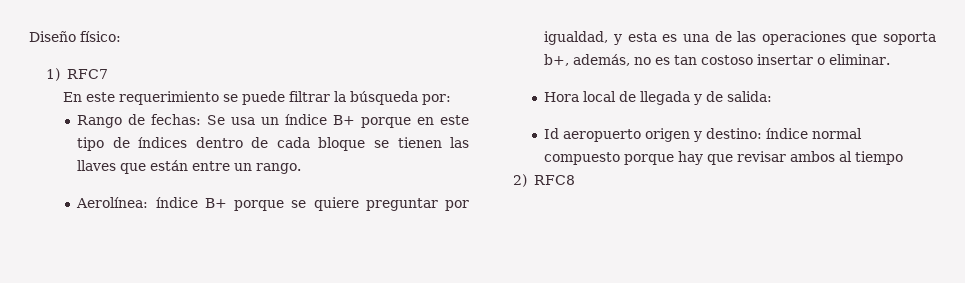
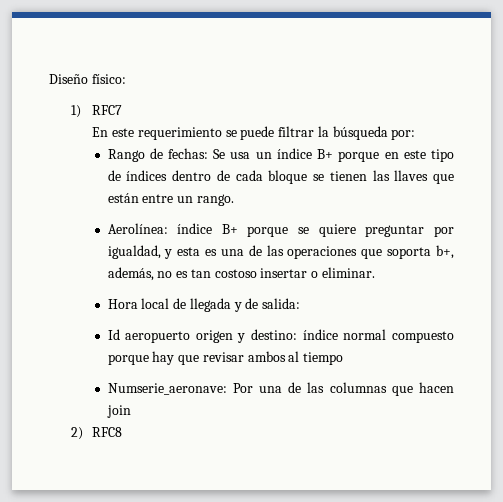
+ Numserie_aeronave: Por una de las columnas que hacen join

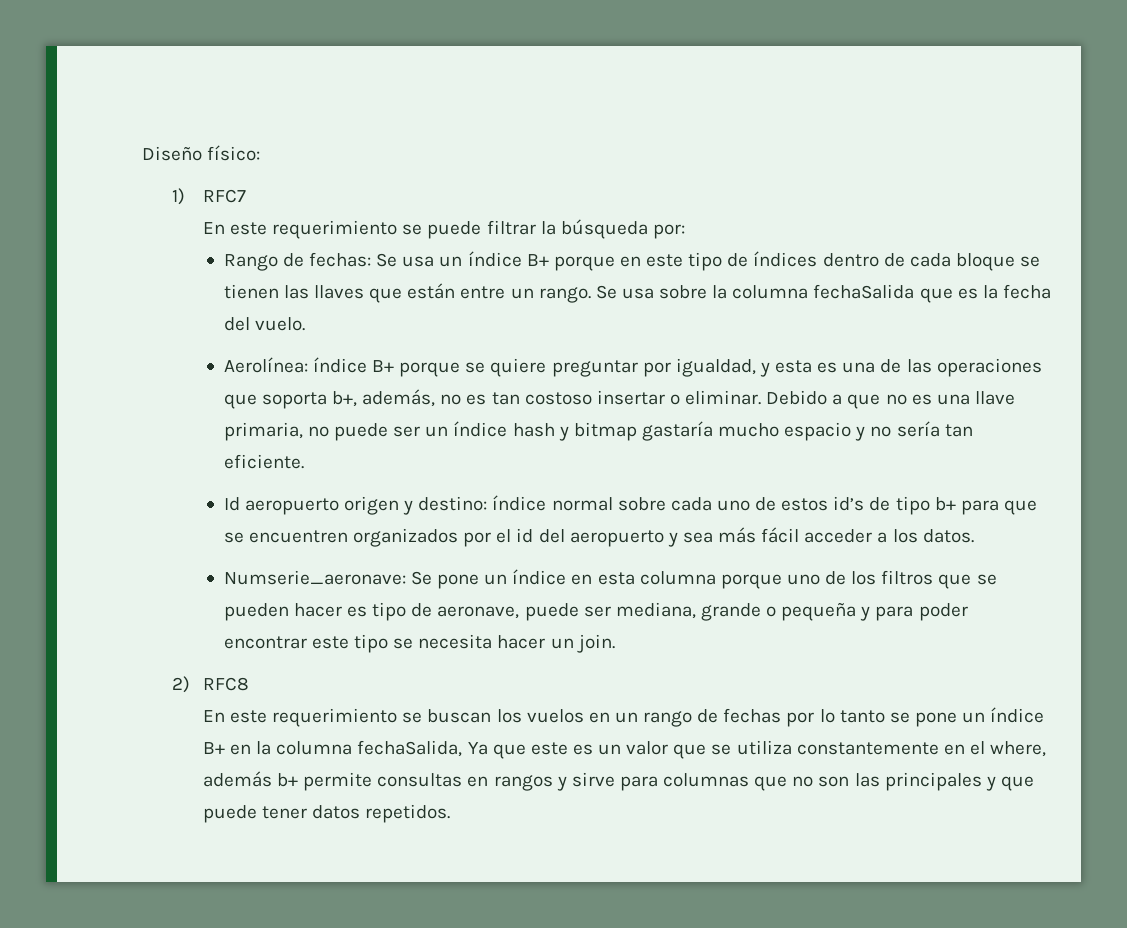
+ Se usa sobre la columna fechaSalida que es la fecha del vuelo.
- Aerolínea: índice B+ porque se quiere preguntar por igualdad, y esta es una de las operaciones que soporta b+, además, no es tan costoso insertar o eliminar.
- Hora local de llegada y de salida:
+ Aerolínea: índice B+ porque se quiere preguntar por igualdad, y esta es una de las operaciones que soporta b+, además, no es tan costoso insertar o eliminar. Debido a que no es una llave primaria, no puede ser un índice hash y bitmap gastaría mucho espacio y no sería tan eficiente.
- Id aeropuerto origen y destino: índice normal compuesto porque hay que revisar ambos al tiempo
- Numserie_aeronave: Por una de las columnas que hacen join
+ Id aeropuerto origen y destino: índice normal sobre cada uno de estos id’s de tipo b+ para que se encuentren organizados por el id del aeropuerto y sea más fácil acceder a los datos.
+ Numserie_aeronave: Se pone un índice en esta columna porque uno de los filtros que se pueden hacer es tipo de aeronave, puede ser mediana, grande o pequeña y para poder encontrar este tipo se necesita hacer un join.
  2) RFC8
+ En este requerimiento se buscan los vuelos en un rango de fechas por lo tanto se pone un índice B+ en la columna fechaSalida, Ya que este es un valor que se utiliza constantemente en el where, además b+ permite consultas en rangos y sirve para columnas que no son las principales y que puede tener datos repetidos.

